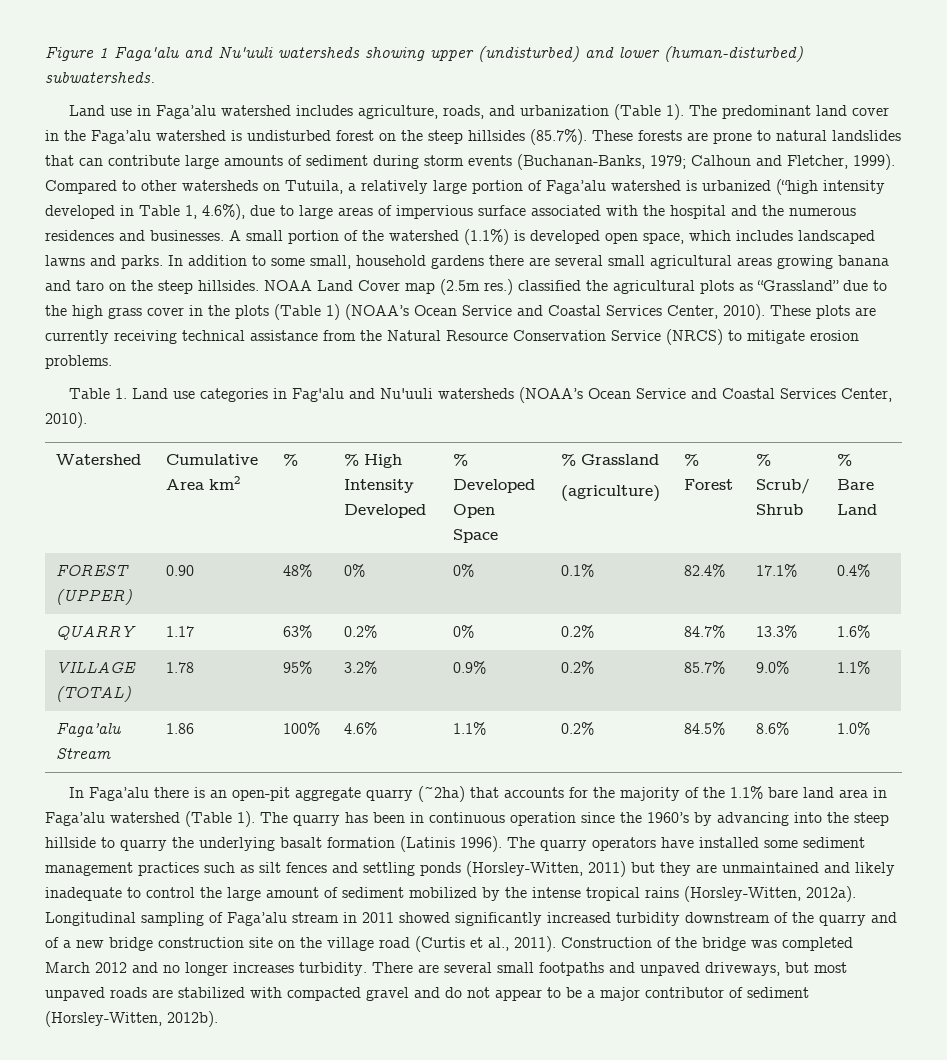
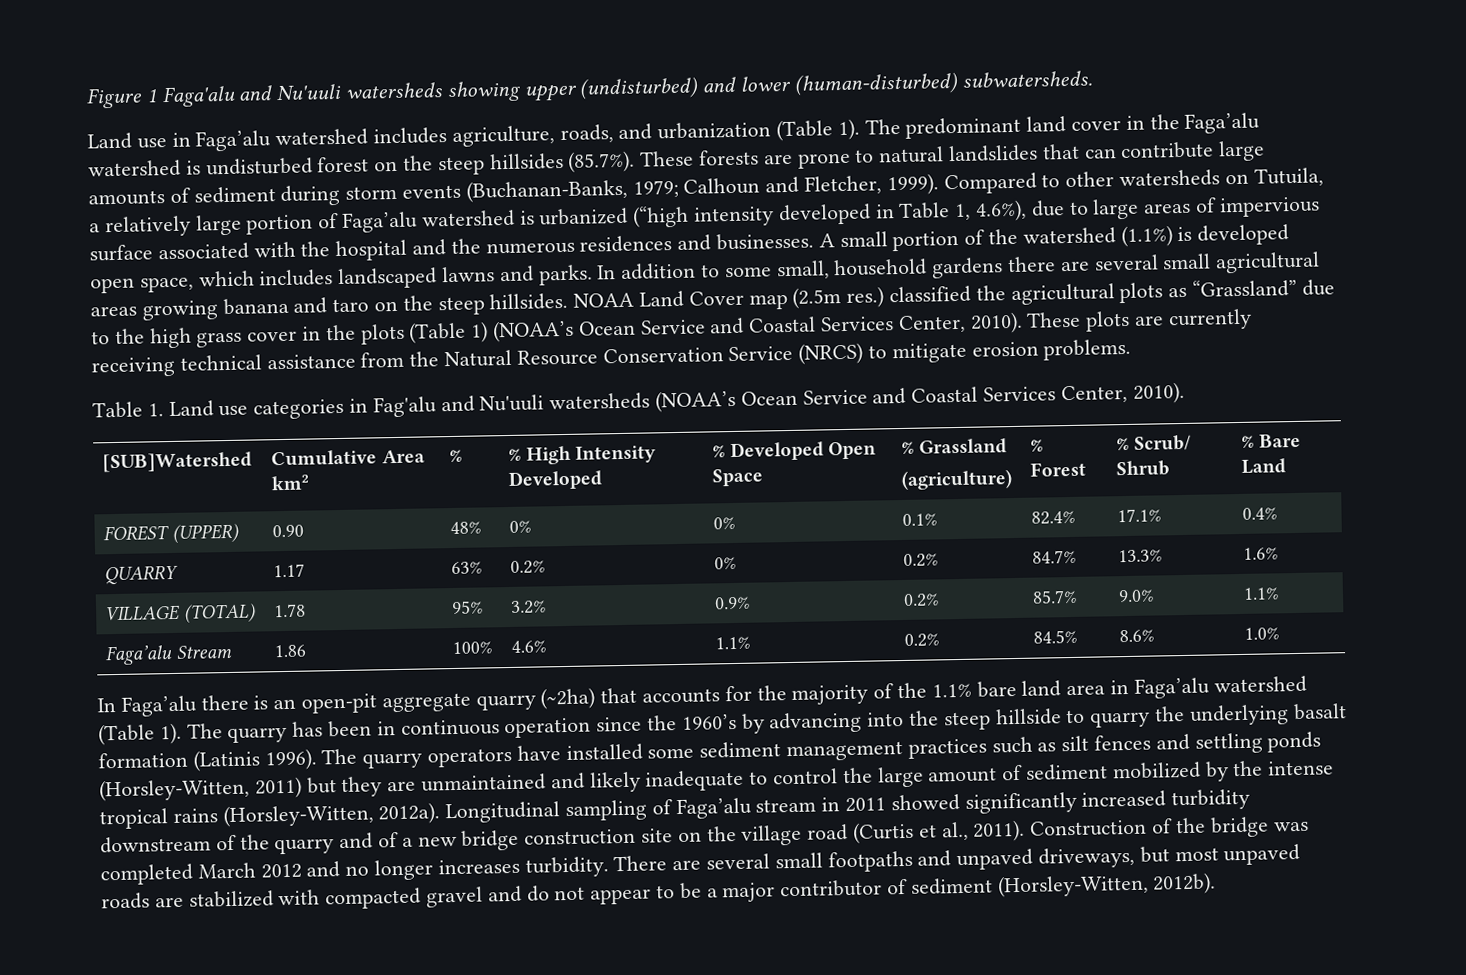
- Watershed | Cumulative Area km2 | % | % High Intensity Developed | % Developed Open Space | % Grassland
+ [SUB]Watershed | Cumulative Area km2 | % | % High Intensity Developed | % Developed Open Space | % Grassland

